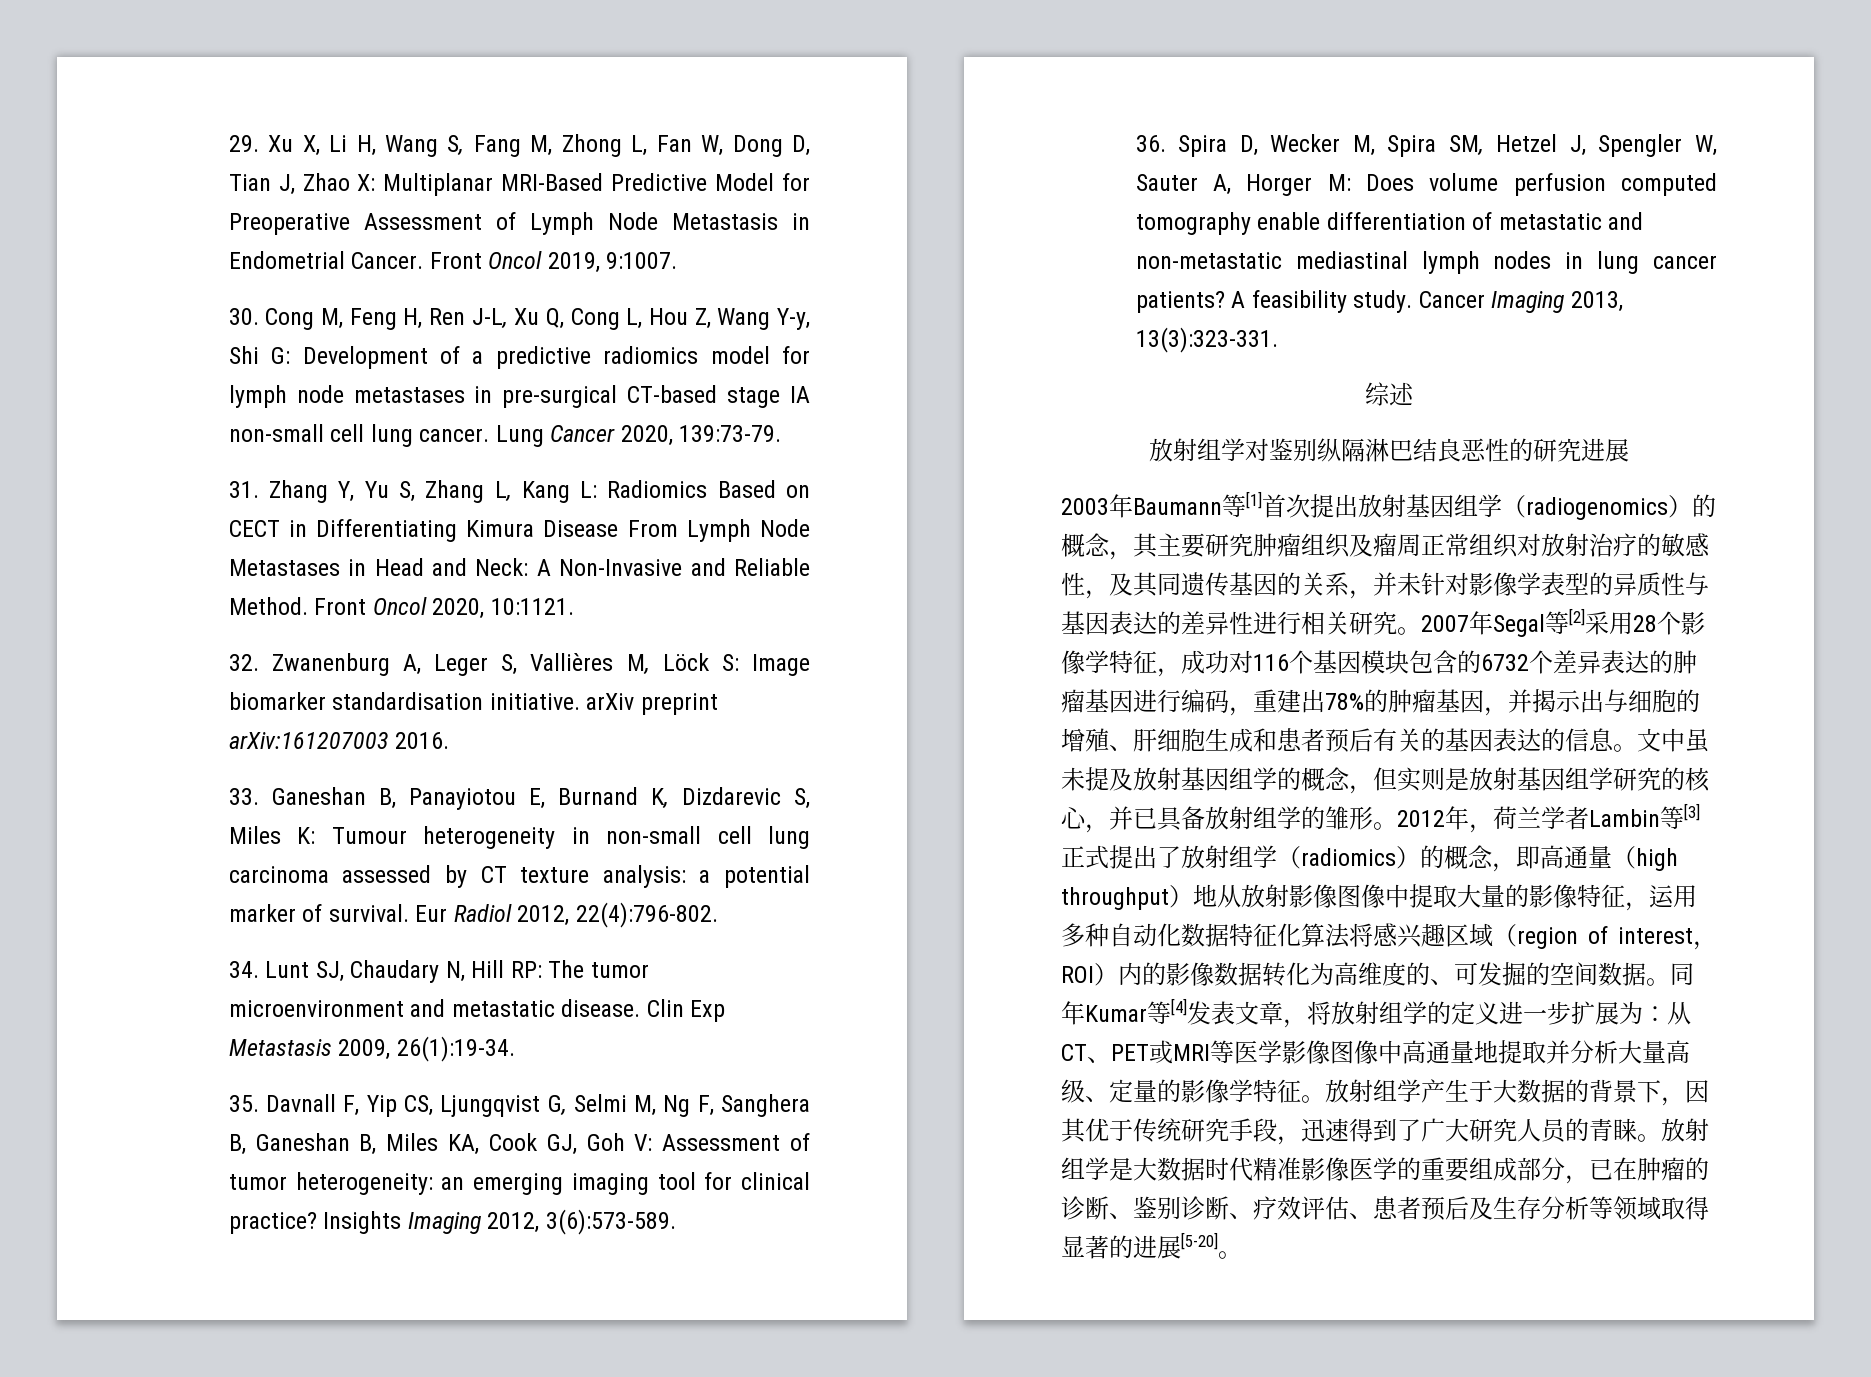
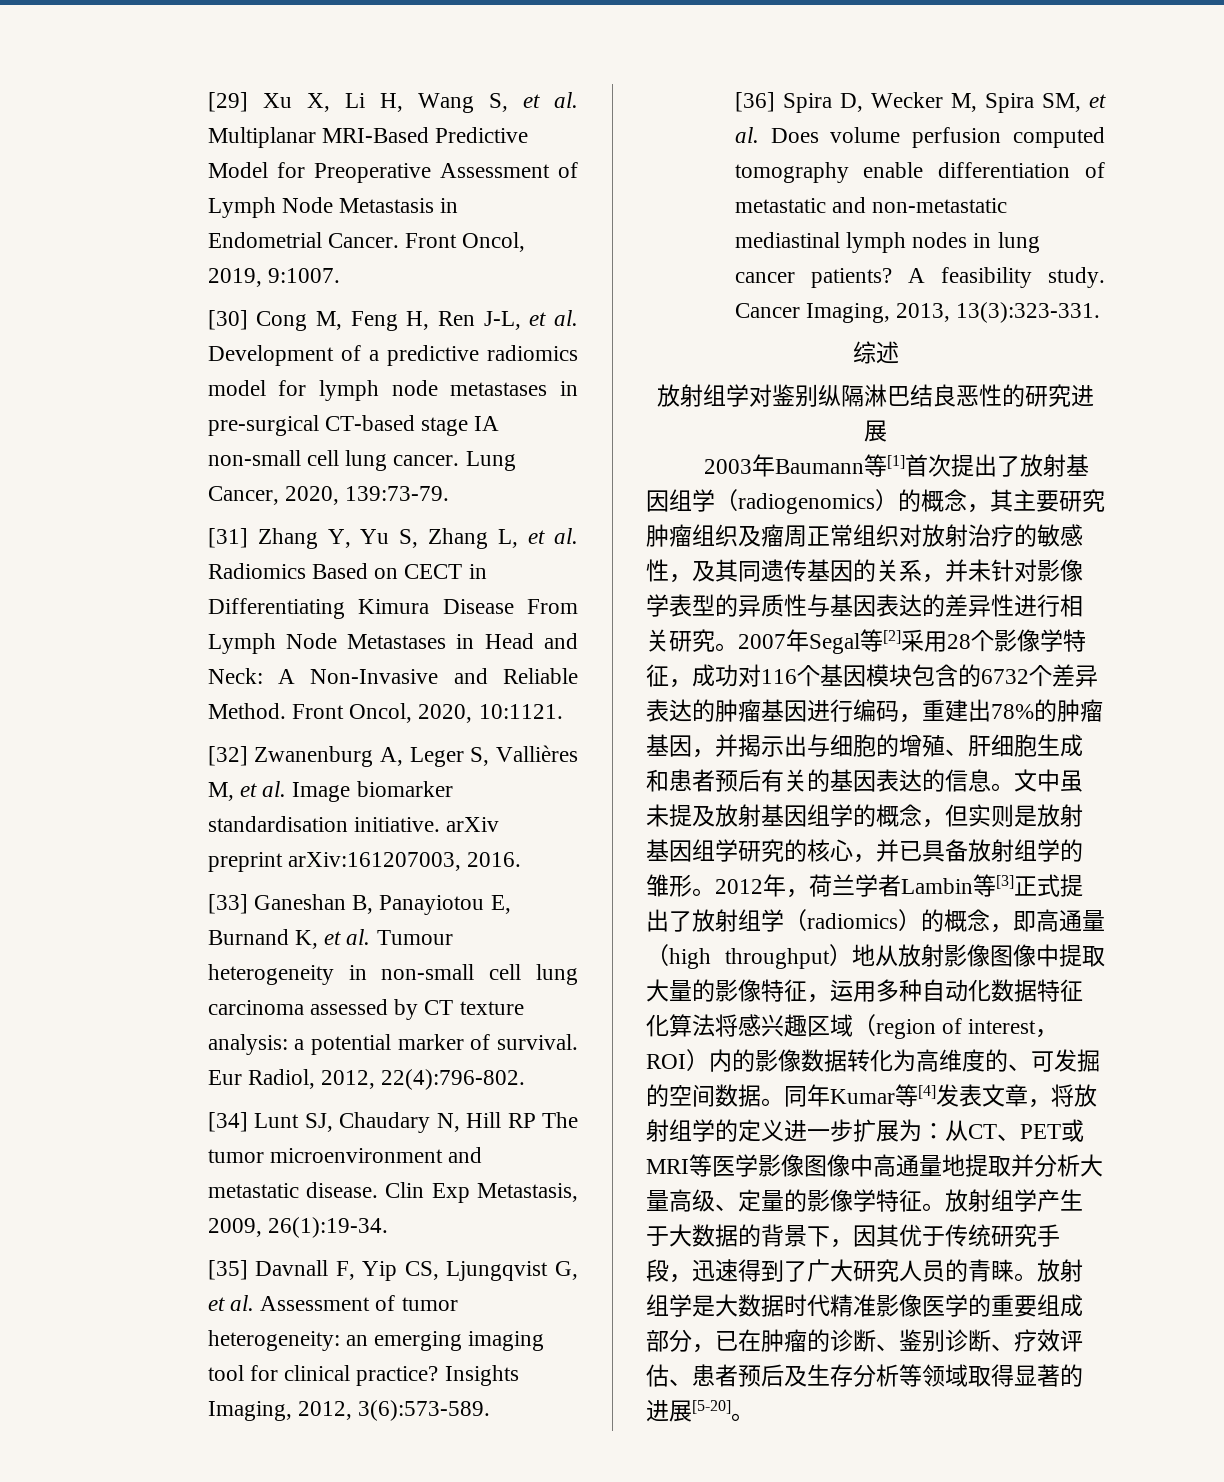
- 29. Xu X, Li H, Wang S, Fang M, Zhong L, Fan W, Dong D, Tian J, Zhao X: Multiplanar MRI-Based Predictive Model for Preoperative Assessment of Lymph Node Metastasis in Endometrial Cancer.
+ [29] Xu X, Li H, Wang S, et al. Multiplanar MRI-Based Predictive Model for Preoperative Assessment of Lymph Node Metastasis in Endometrial Cancer.
- Front Oncol 2019, 9:1007.
+ Front Oncol, 2019, 9:1007.
- 30. Cong M, Feng H, Ren J-L, Xu Q, Cong L, Hou Z, Wang Y-y, Shi G: Development of a predictive radiomics model for lymph node metastases in pre-surgical CT-based stage IA non-small cell lung cancer.
+ [30] Cong M, Feng H, Ren J-L, et al. Development of a predictive radiomics model for lymph node metastases in pre-surgical CT-based stage IA non-small cell lung cancer.
- Lung Cancer 2020, 139:73-79.
+ Lung Cancer, 2020, 139:73-79.
- 31. Zhang Y, Yu S, Zhang L, Kang L: Radiomics Based on CECT in Differentiating Kimura Disease From Lymph Node Metastases in Head and Neck: A Non-Invasive and Reliable Method.
+ [31] Zhang Y, Yu S, Zhang L, et al. Radiomics Based on CECT in Differentiating Kimura Disease From Lymph Node Metastases in Head and Neck: A Non-Invasive and Reliable Method.
- Front Oncol 2020, 10:1121.
+ Front Oncol, 2020, 10:1121.
- 32. Zwanenburg A, Leger S, Vallières M, Löck S: Image biomarker standardisation initiative. arXiv preprint arXiv:161207003 2016.
+ [32] Zwanenburg A, Leger S, Vallières M, et al. Image biomarker standardisation initiative. arXiv preprint arXiv:161207003, 2016.
- 33. Ganeshan B, Panayiotou E, Burnand K, Dizdarevic S, Miles K: Tumour heterogeneity in non-small cell lung carcinoma assessed by CT texture analysis: a potential marker of survival.
+ [33] Ganeshan B, Panayiotou E, Burnand K, et al. Tumour heterogeneity in non-small cell lung carcinoma assessed by CT texture analysis: a potential marker of survival.
- Eur Radiol 2012, 22(4):796-802.
+ Eur Radiol, 2012, 22(4):796-802.
- 34. Lunt SJ, Chaudary N, Hill RP: The tumor microenvironment and metastatic disease.
+ [34] Lunt SJ, Chaudary N, Hill RP The tumor microenvironment and metastatic disease.
- Clin Exp Metastasis 2009, 26(1):19-34.
+ Clin Exp Metastasis, 2009, 26(1):19-34.
- 35. Davnall F, Yip CS, Ljungqvist G, Selmi M, Ng F, Sanghera B, Ganeshan B, Miles KA, Cook GJ, Goh V: Assessment of tumor heterogeneity: an emerging imaging tool for clinical practice?
+ [35] Davnall F, Yip CS, Ljungqvist G, et al. Assessment of tumor heterogeneity: an emerging imaging tool for clinical practice?
- Insights Imaging 2012, 3(6):573-589.
+ Insights Imaging, 2012, 3(6):573-589.
- 36. Spira D, Wecker M, Spira SM, Hetzel J, Spengler W, Sauter A, Horger M: Does volume perfusion computed tomography enable differentiation of metastatic and non-metastatic mediastinal lymph nodes in lung cancer patients?
+ [36] Spira D, Wecker M, Spira SM, et al. Does volume perfusion computed tomography enable differentiation of metastatic and non-metastatic mediastinal lymph nodes in lung cancer patients?
- Cancer Imaging 2013, 13(3):323-331.
+ Cancer Imaging, 2013, 13(3):323-331.
- 2003年Baumann等[1]首次提出放射基因组学（radiogenomics）的概念，其主要研究肿瘤组织及瘤周正常组织对放射治疗的敏感性，及其同遗传基因的关系，并未针对影像学表型的异质性与基因表达的差异性进行相关研究。
+ 2003年Baumann等[1]首次提出了放射基因组学（radiogenomics）的概念，其主要研究肿瘤组织及瘤周正常组织对放射治疗的敏感性，及其同遗传基因的关系，并未针对影像学表型的异质性与基因表达的差异性进行相关研究。

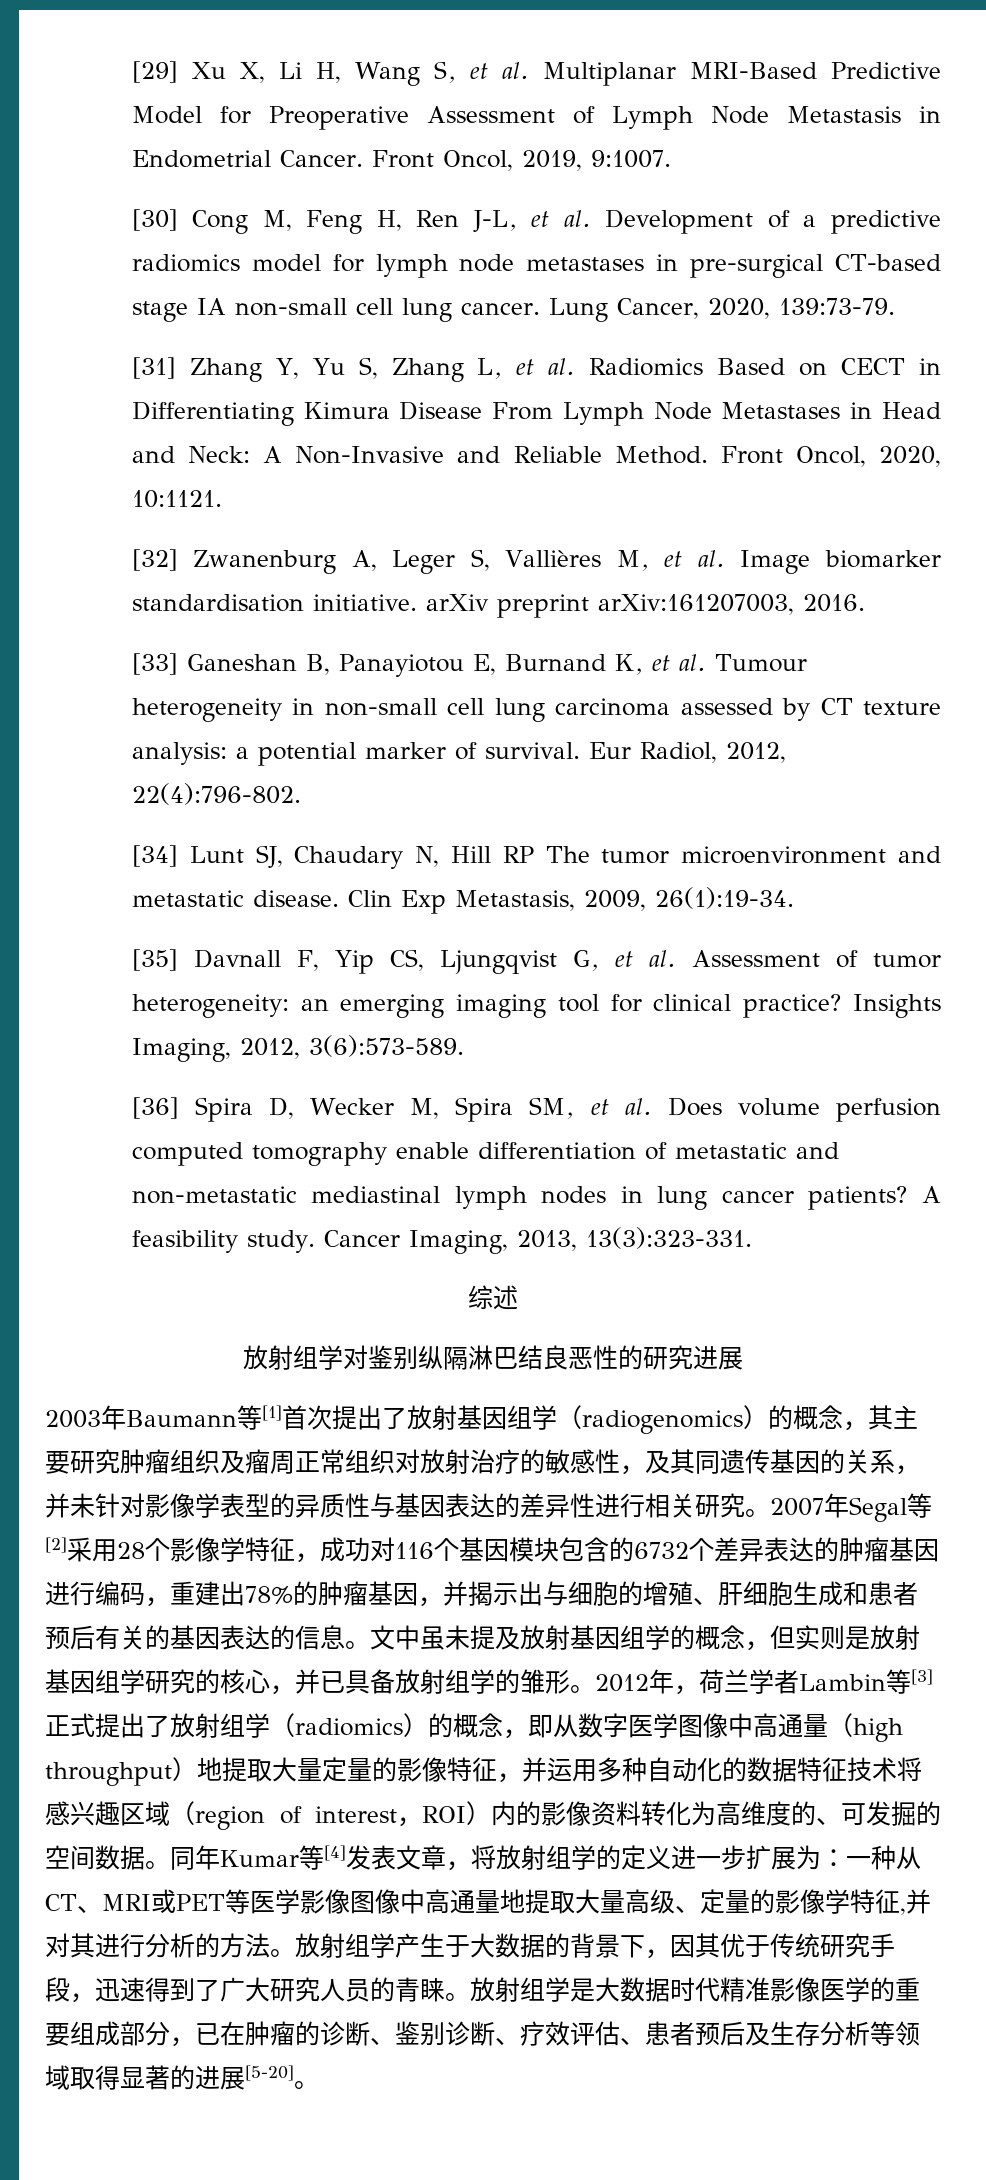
- 2012年，荷兰学者Lambin等[3]正式提出了放射组学（radiomics）的概念，即高通量（high throughput）地从放射影像图像中提取大量的影像特征，运用多种自动化数据特征化算法将感兴趣区域（region of interest，ROI）内的影像数据转化为高维度的、可发掘的空间数据。
+ 2012年，荷兰学者Lambin等[3]正式提出了放射组学（radiomics）的概念，即从数字医学图像中高通量（high throughput）地提取大量定量的影像特征，并运用多种自动化的数据特征技术将感兴趣区域（region of interest，ROI）内的影像资料转化为高维度的、可发掘的空间数据。
- 同年Kumar等[4]发表文章，将放射组学的定义进一步扩展为：从CT、PET或MRI等医学影像图像中高通量地提取并分析大量高级、定量的影像学特征。
+ 同年Kumar等[4]发表文章，将放射组学的定义进一步扩展为：一种从CT、MRI或PET等医学影像图像中高通量地提取大量高级、定量的影像学特征,并对其进行分析的方法。

